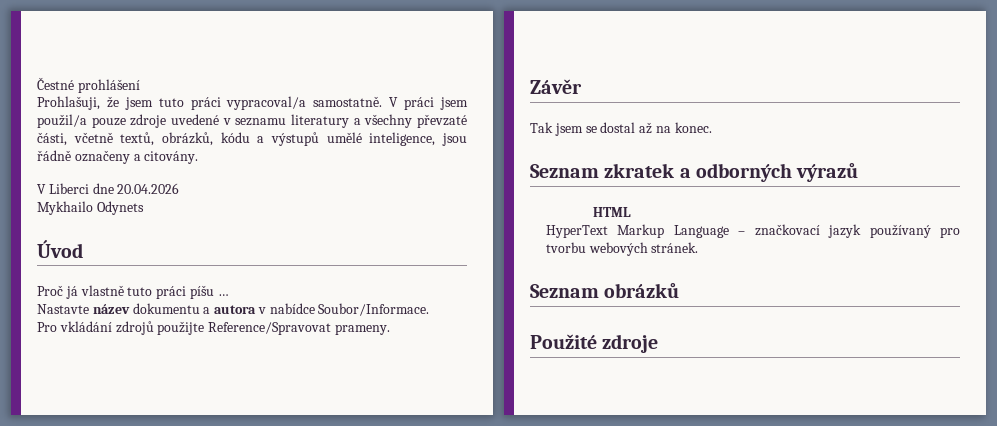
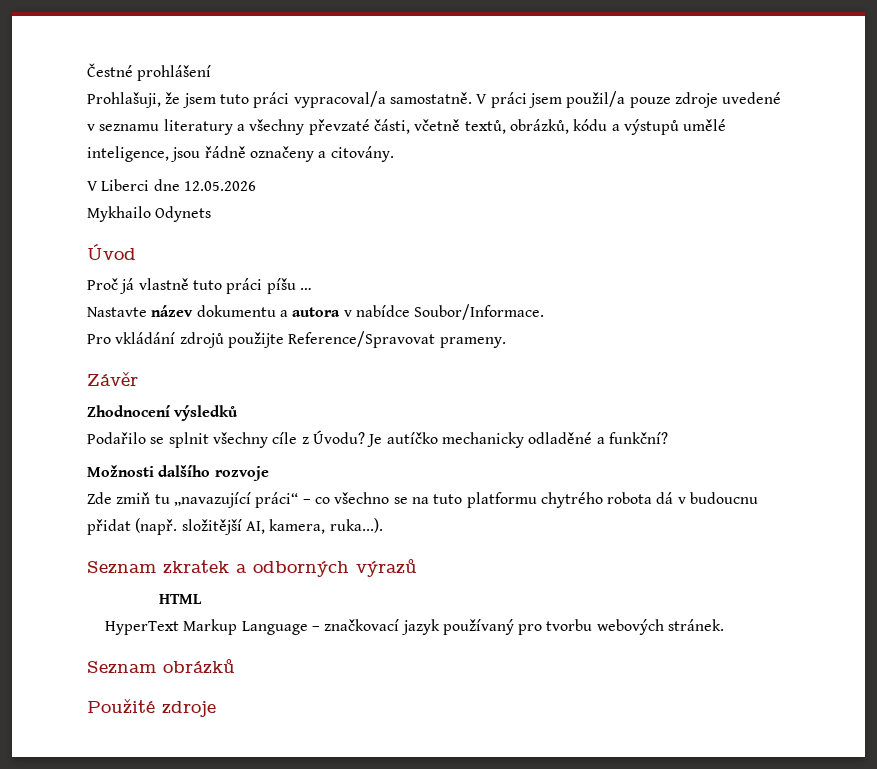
- V Liberci dne 20.04.2026
+ V Liberci dne 12.05.2026
- Tak jsem se dostal až na konec.
+ Zhodnocení výsledků
+ Podařilo se splnit všechny cíle z Úvodu? Je autíčko mechanicky odladěné a funkční?
+ Možnosti dalšího rozvoje
+ Zde zmiň tu „navazující práci“ – co všechno se na tuto platformu chytrého robota dá v budoucnu přidat (např. složitější AI, kamera, ruka...).

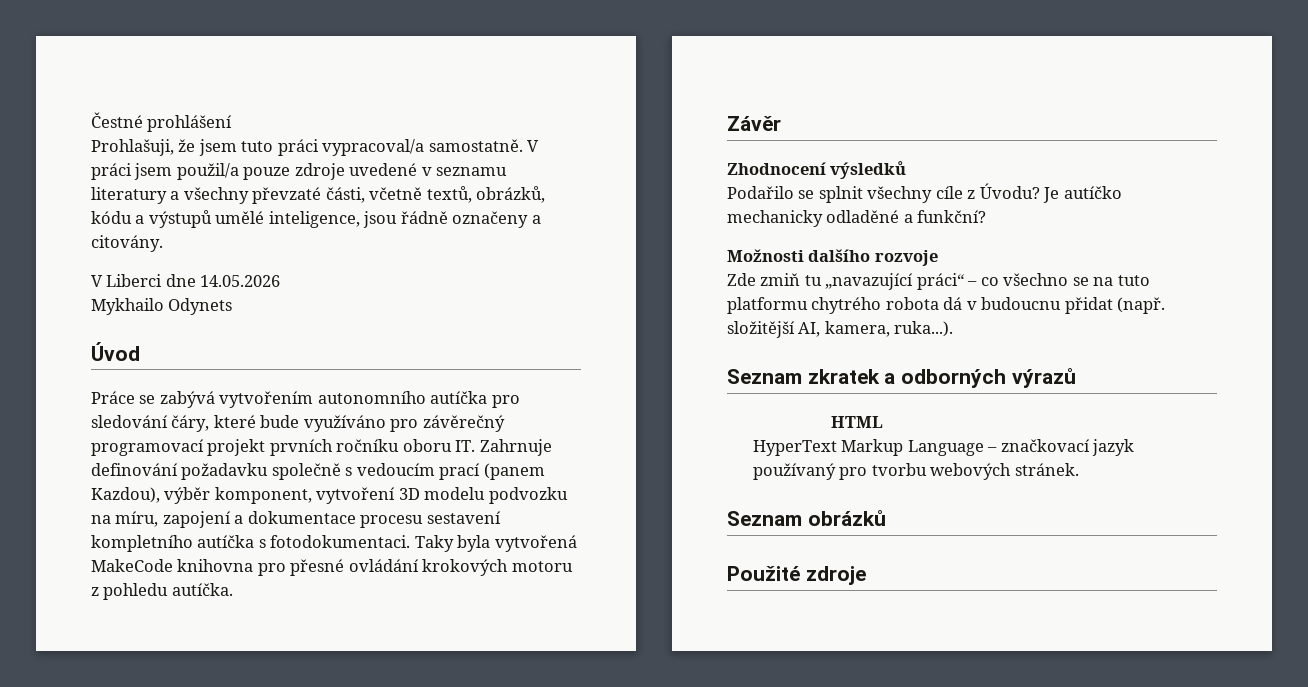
- V Liberci dne 12.05.2026
+ V Liberci dne 14.05.2026
- Proč já vlastně tuto práci píšu …
- Nastavte název dokumentu a autora v nabídce Soubor/Informace.
- Pro vkládání zdrojů použijte Reference/Spravovat prameny.
+ Práce se zabývá vytvořením autonomního autíčka pro sledování čáry, které bude využíváno pro závěrečný programovací projekt prvních ročníku oboru IT. Zahrnuje definování požadavku společně s vedoucím prací (panem Kazdou), výběr komponent, vytvoření 3D modelu podvozku na míru, zapojení a dokumentace procesu sestavení kompletního autíčka s fotodokumentaci. Taky byla vytvořená MakeCode knihovna pro přesné ovládání krokových motoru z pohledu autíčka.

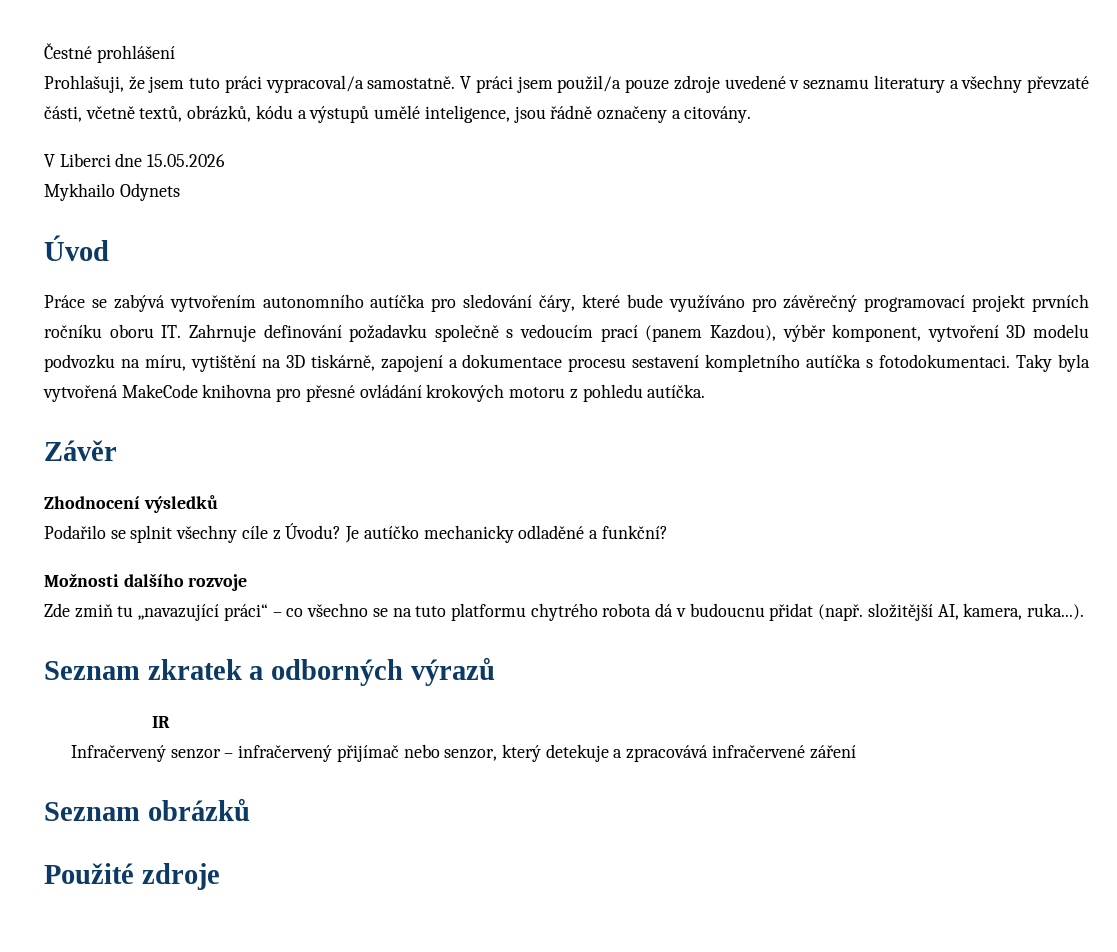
- V Liberci dne 14.05.2026
+ V Liberci dne 15.05.2026
- Práce se zabývá vytvořením autonomního autíčka pro sledování čáry, které bude využíváno pro závěrečný programovací projekt prvních ročníku oboru IT. Zahrnuje definování požadavku společně s vedoucím prací (panem Kazdou), výběr komponent, vytvoření 3D modelu podvozku na míru, zapojení a dokumentace procesu sestavení kompletního autíčka s fotodokumentaci.
+ Práce se zabývá vytvořením autonomního autíčka pro sledování čáry, které bude využíváno pro závěrečný programovací projekt prvních ročníku oboru IT. Zahrnuje definování požadavku společně s vedoucím prací (panem Kazdou), výběr komponent, vytvoření 3D modelu podvozku na míru, vytištění na 3D tiskárně, zapojení a dokumentace procesu sestavení kompletního autíčka s fotodokumentaci.
- HTML
- HyperText Markup Language – značkovací jazyk používaný pro tvorbu webových stránek.
+ IR
+ Infračervený senzor – infračervený přijímač nebo senzor, který detekuje a zpracovává infračervené záření

